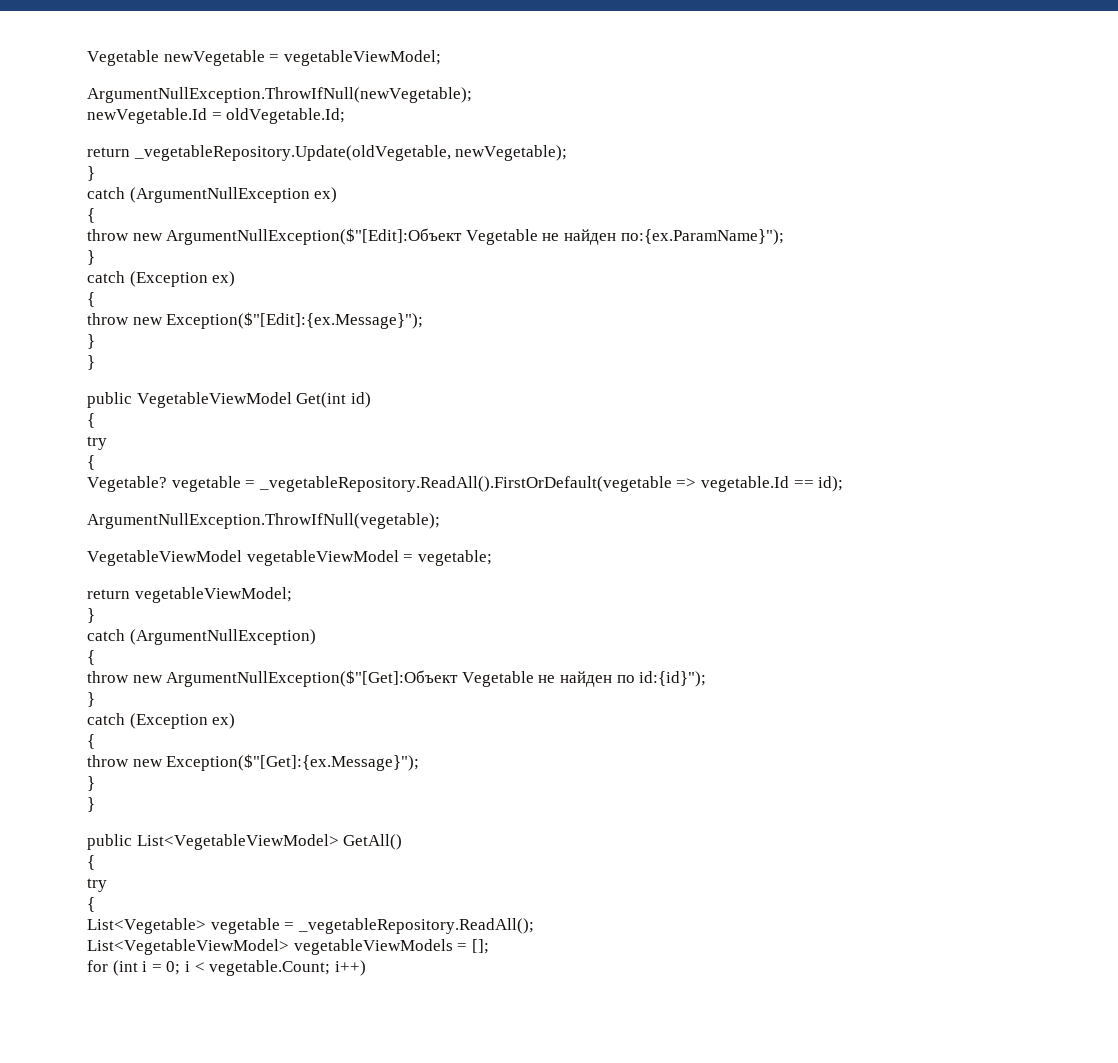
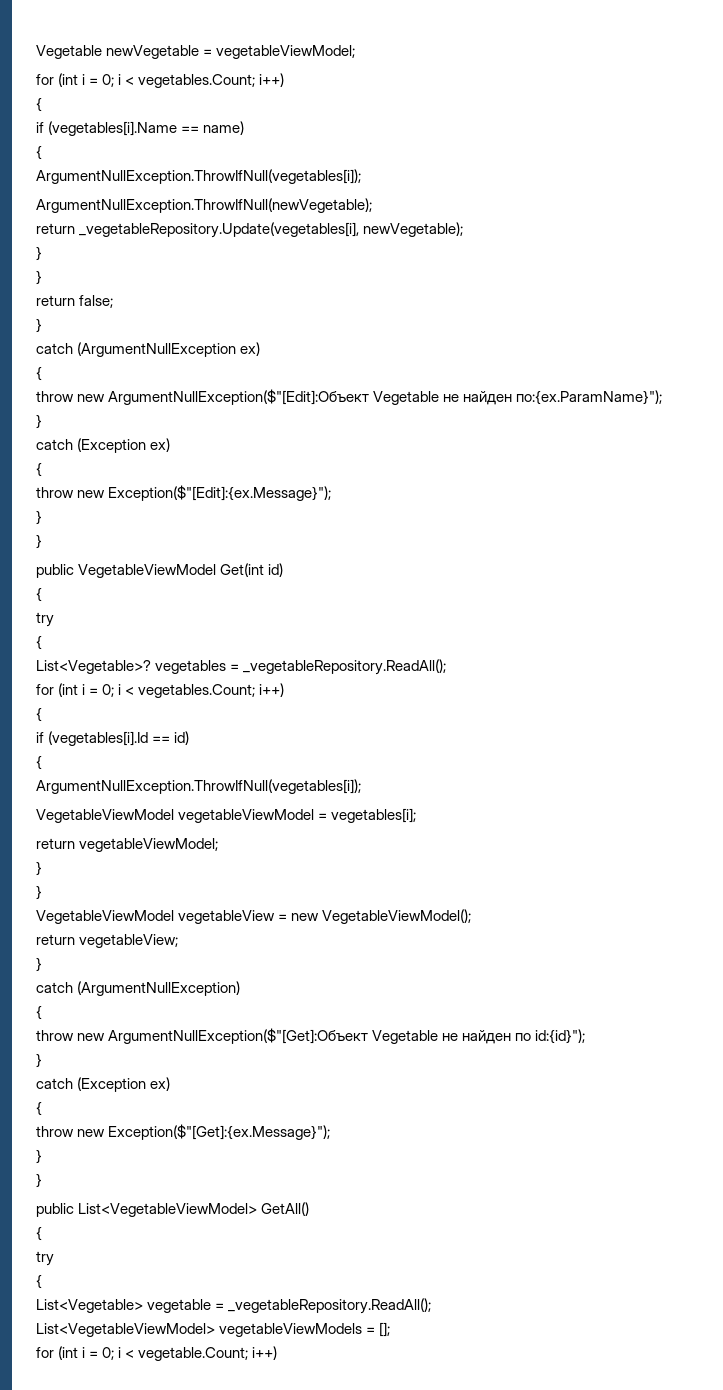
  Vegetable newVegetable = vegetableViewModel;
+ for (int i = 0; i < vegetables.Count; i++)
+ {
+ if (vegetables[i].Name == name)
+ {
+ ArgumentNullException.ThrowIfNull(vegetables[i]);
  ArgumentNullException.ThrowIfNull(newVegetable);
- newVegetable.Id = oldVegetable.Id;
- return _vegetableRepository.Update(oldVegetable, newVegetable);
+ return _vegetableRepository.Update(vegetables[i], newVegetable);
+ }
+ }
+ return false;
- Vegetable? vegetable = _vegetableRepository.ReadAll().FirstOrDefault(vegetable => vegetable.Id == id);
- ArgumentNullException.ThrowIfNull(vegetable);
+ List<Vegetable>? vegetables = _vegetableRepository.ReadAll();
+ for (int i = 0; i < vegetables.Count; i++)
+ {
+ if (vegetables[i].Id == id)
+ {
+ ArgumentNullException.ThrowIfNull(vegetables[i]);
- VegetableViewModel vegetableViewModel = vegetable;
+ VegetableViewModel vegetableViewModel = vegetables[i];
  return vegetableViewModel;
+ }
+ }
+ VegetableViewModel vegetableView = new VegetableViewModel();
+ return vegetableView;

